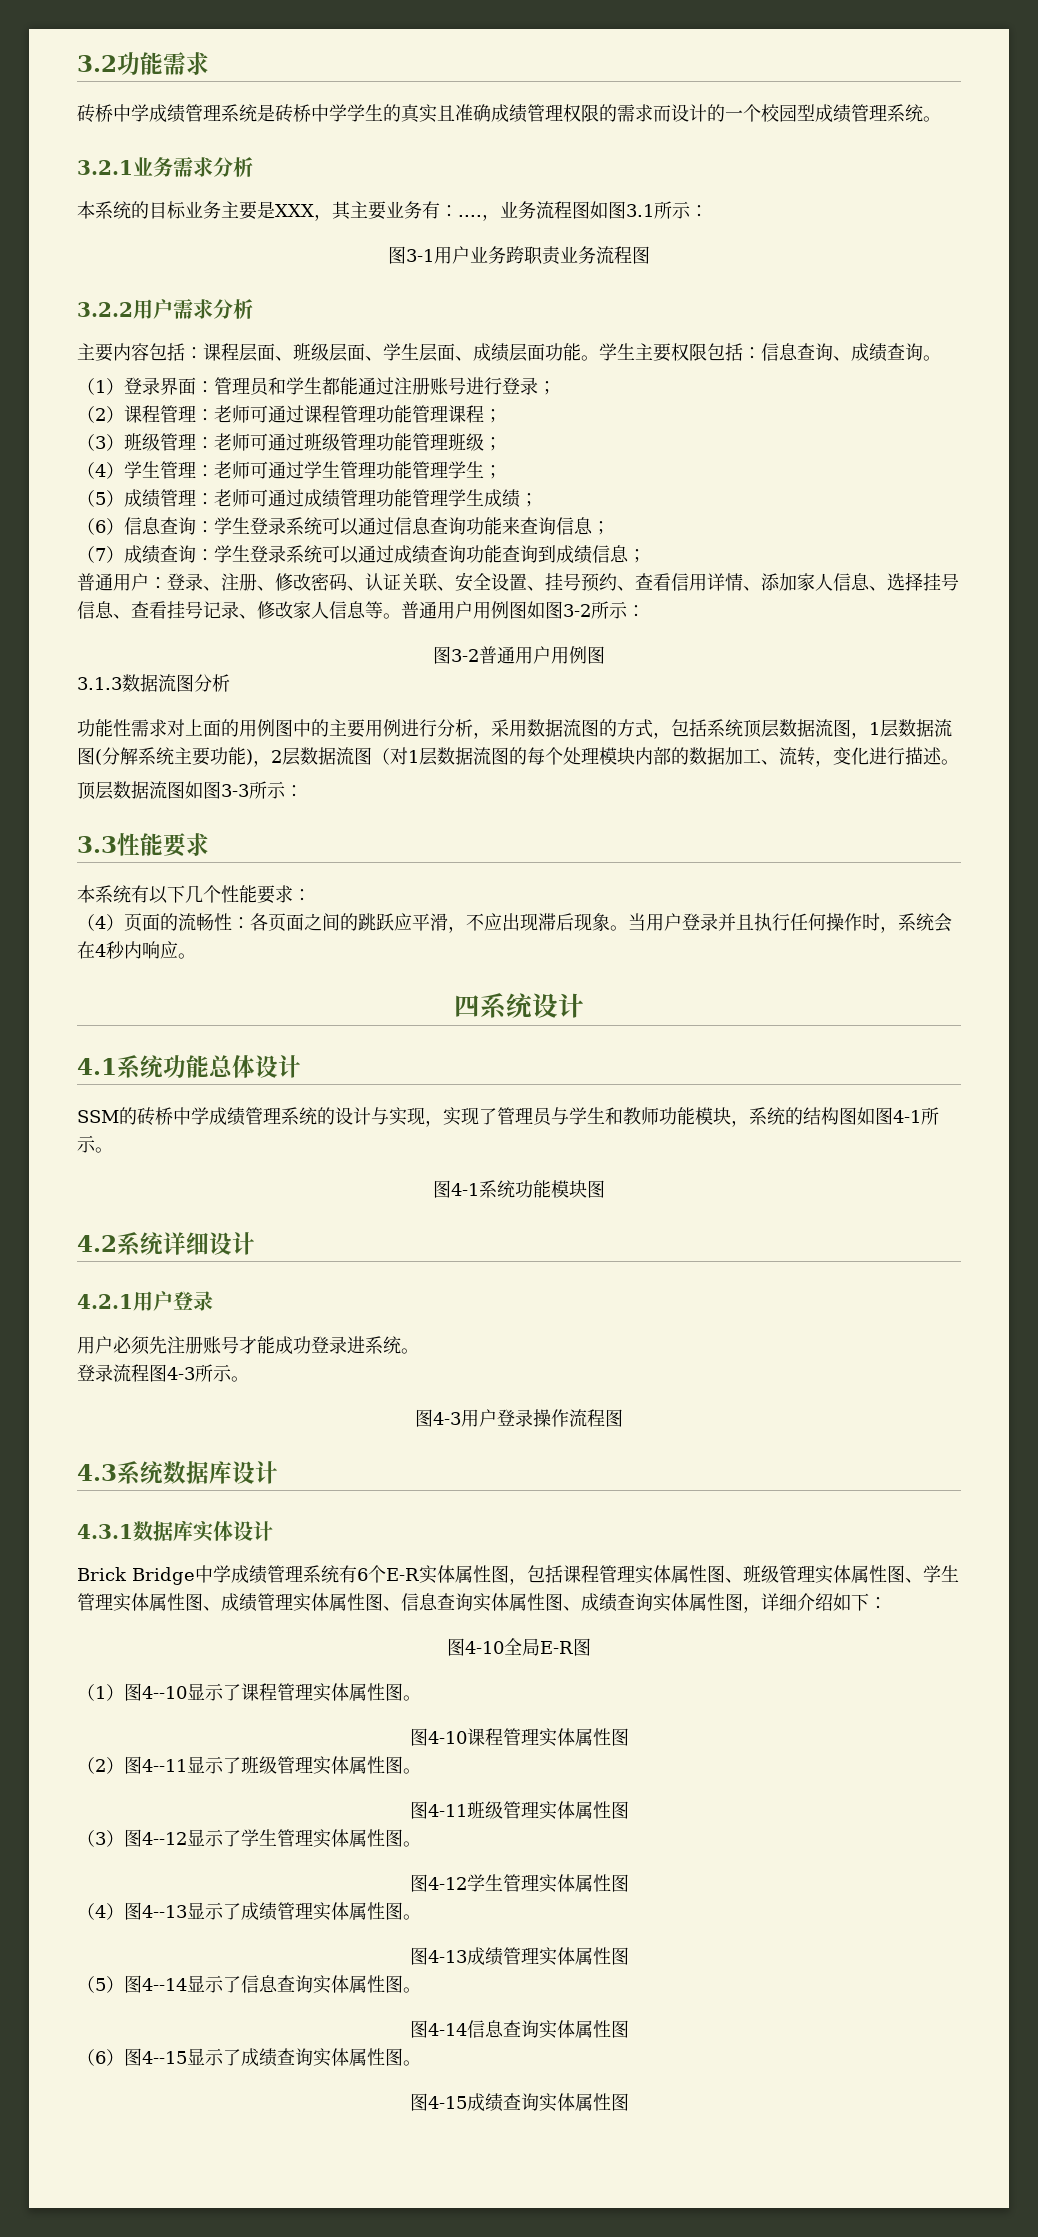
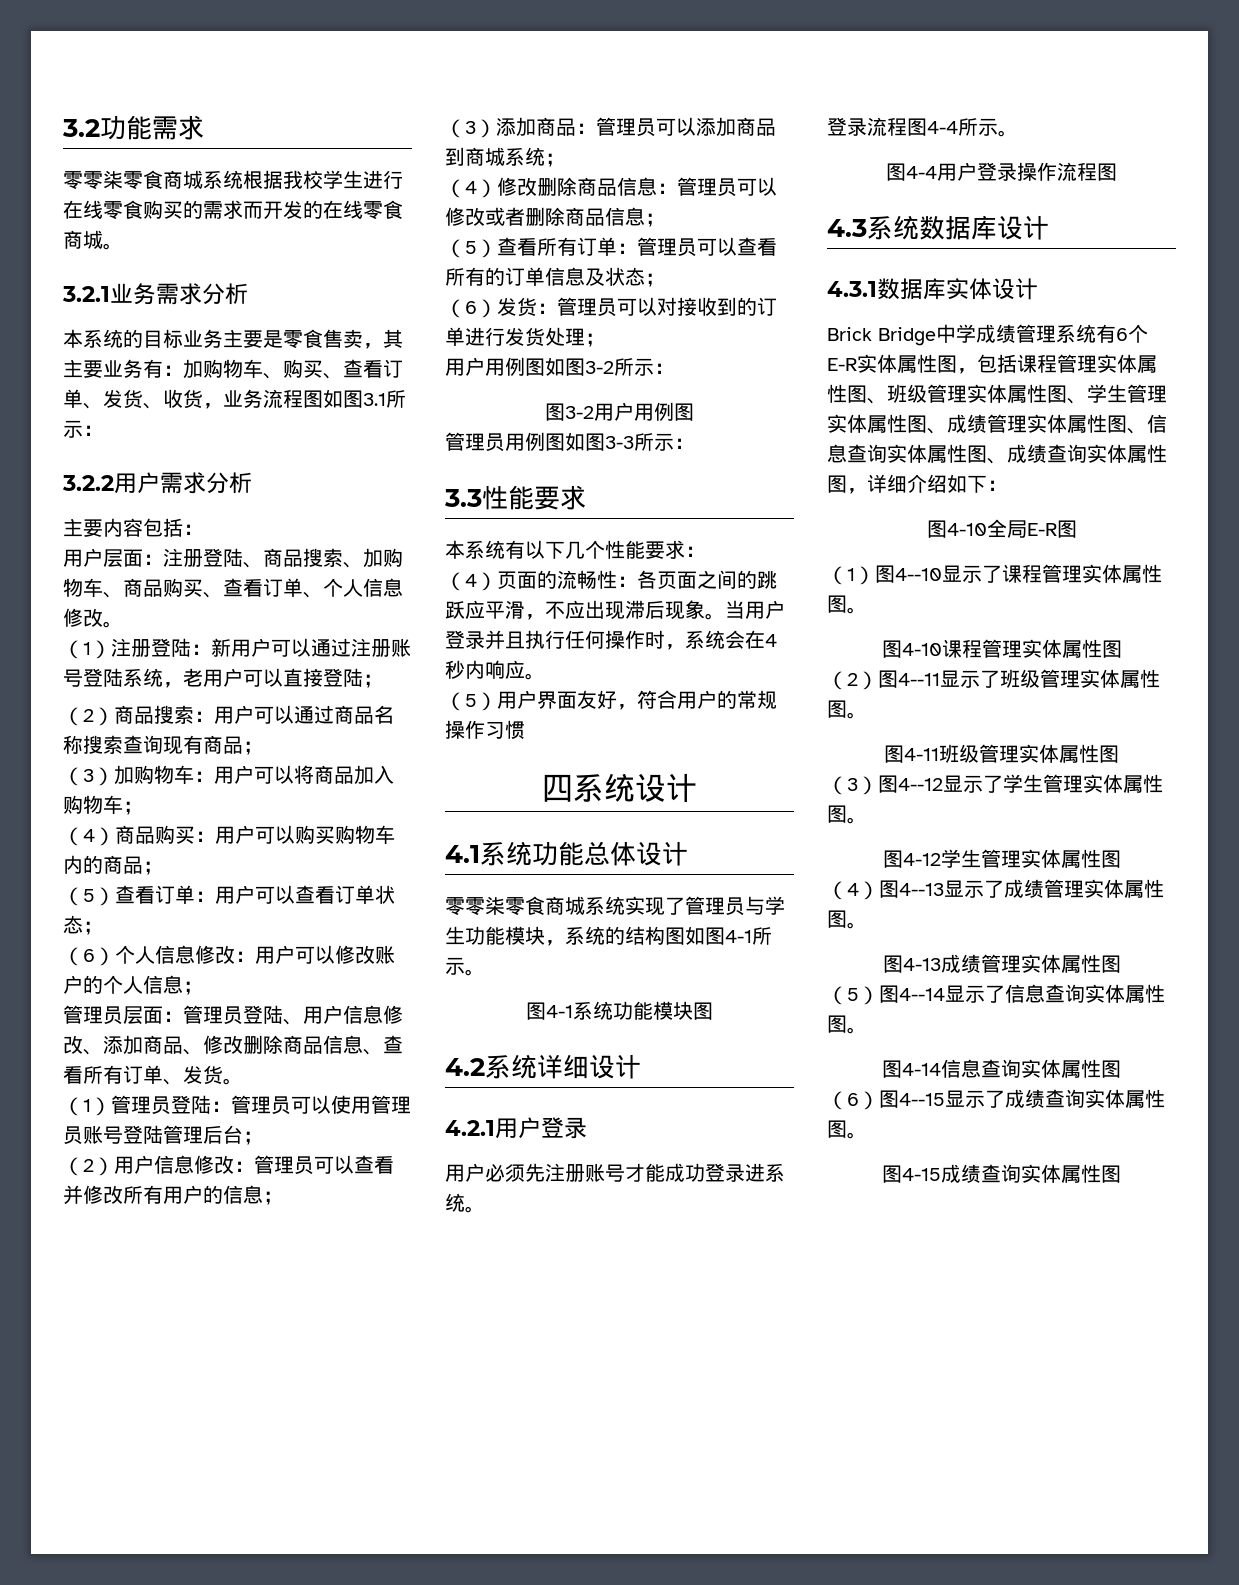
- 砖桥中学成绩管理系统是砖桥中学学生的真实且准确成绩管理权限的需求而设计的一个校园型成绩管理系统。
+ 零零柒零食商城系统根据我校学生进行在线零食购买的需求而开发的在线零食商城。
- 本系统的目标业务主要是XXX，其主要业务有：....，业务流程图如图3.1所示：
+ 本系统的目标业务主要是零食售卖，其主要业务有：加购物车、购买、查看订单、发货、收货，业务流程图如图3.1所示：
- 图3-1用户业务跨职责业务流程图
- 主要内容包括：课程层面、班级层面、学生层面、成绩层面功能。学生主要权限包括：信息查询、成绩查询。
- （1）登录界面：管理员和学生都能通过注册账号进行登录；
- （2）课程管理：老师可通过课程管理功能管理课程；
- （3）班级管理：老师可通过班级管理功能管理班级；
- （4）学生管理：老师可通过学生管理功能管理学生；
- （5）成绩管理：老师可通过成绩管理功能管理学生成绩；
- （6）信息查询：学生登录系统可以通过信息查询功能来查询信息；
- （7）成绩查询：学生登录系统可以通过成绩查询功能查询到成绩信息；
- 普通用户：登录、注册、修改密码、认证关联、安全设置、挂号预约、查看信用详情、添加家人信息、选择挂号信息、查看挂号记录、修改家人信息等。普通用户用例图如图3-2所示：
+ 主要内容包括：
+ 用户层面：注册登陆、商品搜索、加购物车、商品购买、查看订单、个人信息修改。
+ （1）注册登陆：新用户可以通过注册账号登陆系统，老用户可以直接登陆；
+ （2）商品搜索：用户可以通过商品名称搜索查询现有商品；
+ （3）加购物车：用户可以将商品加入购物车；
+ （4）商品购买：用户可以购买购物车内的商品；
+ （5）查看订单：用户可以查看订单状态；
+ （6）个人信息修改：用户可以修改账户的个人信息；
+ 管理员层面：管理员登陆、用户信息修改、添加商品、修改删除商品信息、查看所有订单、发货。
+ （1）管理员登陆：管理员可以使用管理员账号登陆管理后台；
+ （2）用户信息修改：管理员可以查看并修改所有用户的信息；
+ （3）添加商品：管理员可以添加商品到商城系统；
+ （4）修改删除商品信息：管理员可以修改或者删除商品信息；
+ （5）查看所有订单：管理员可以查看所有的订单信息及状态；
+ （6）发货：管理员可以对接收到的订单进行发货处理；
+ 用户用例图如图3-2所示：
- 图3-2普通用户用例图
+ 图3-2用户用例图
- 3.1.3数据流图分析
- 功能性需求对上面的用例图中的主要用例进行分析，采用数据流图的方式，包括系统顶层数据流图，1层数据流图(分解系统主要功能)，2层数据流图（对1层数据流图的每个处理模块内部的数据加工、流转，变化进行描述。
- 顶层数据流图如图3-3所示：
+ 管理员用例图如图3-3所示：
+ （5）用户界面友好，符合用户的常规操作习惯
- SSM的砖桥中学成绩管理系统的设计与实现，实现了管理员与学生和教师功能模块，系统的结构图如图4-1所示。
+ 零零柒零食商城系统实现了管理员与学生功能模块，系统的结构图如图4-1所示。
- 登录流程图4-3所示。
- 图4-3用户登录操作流程图
+ 登录流程图4-4所示。
+ 图4-4用户登录操作流程图

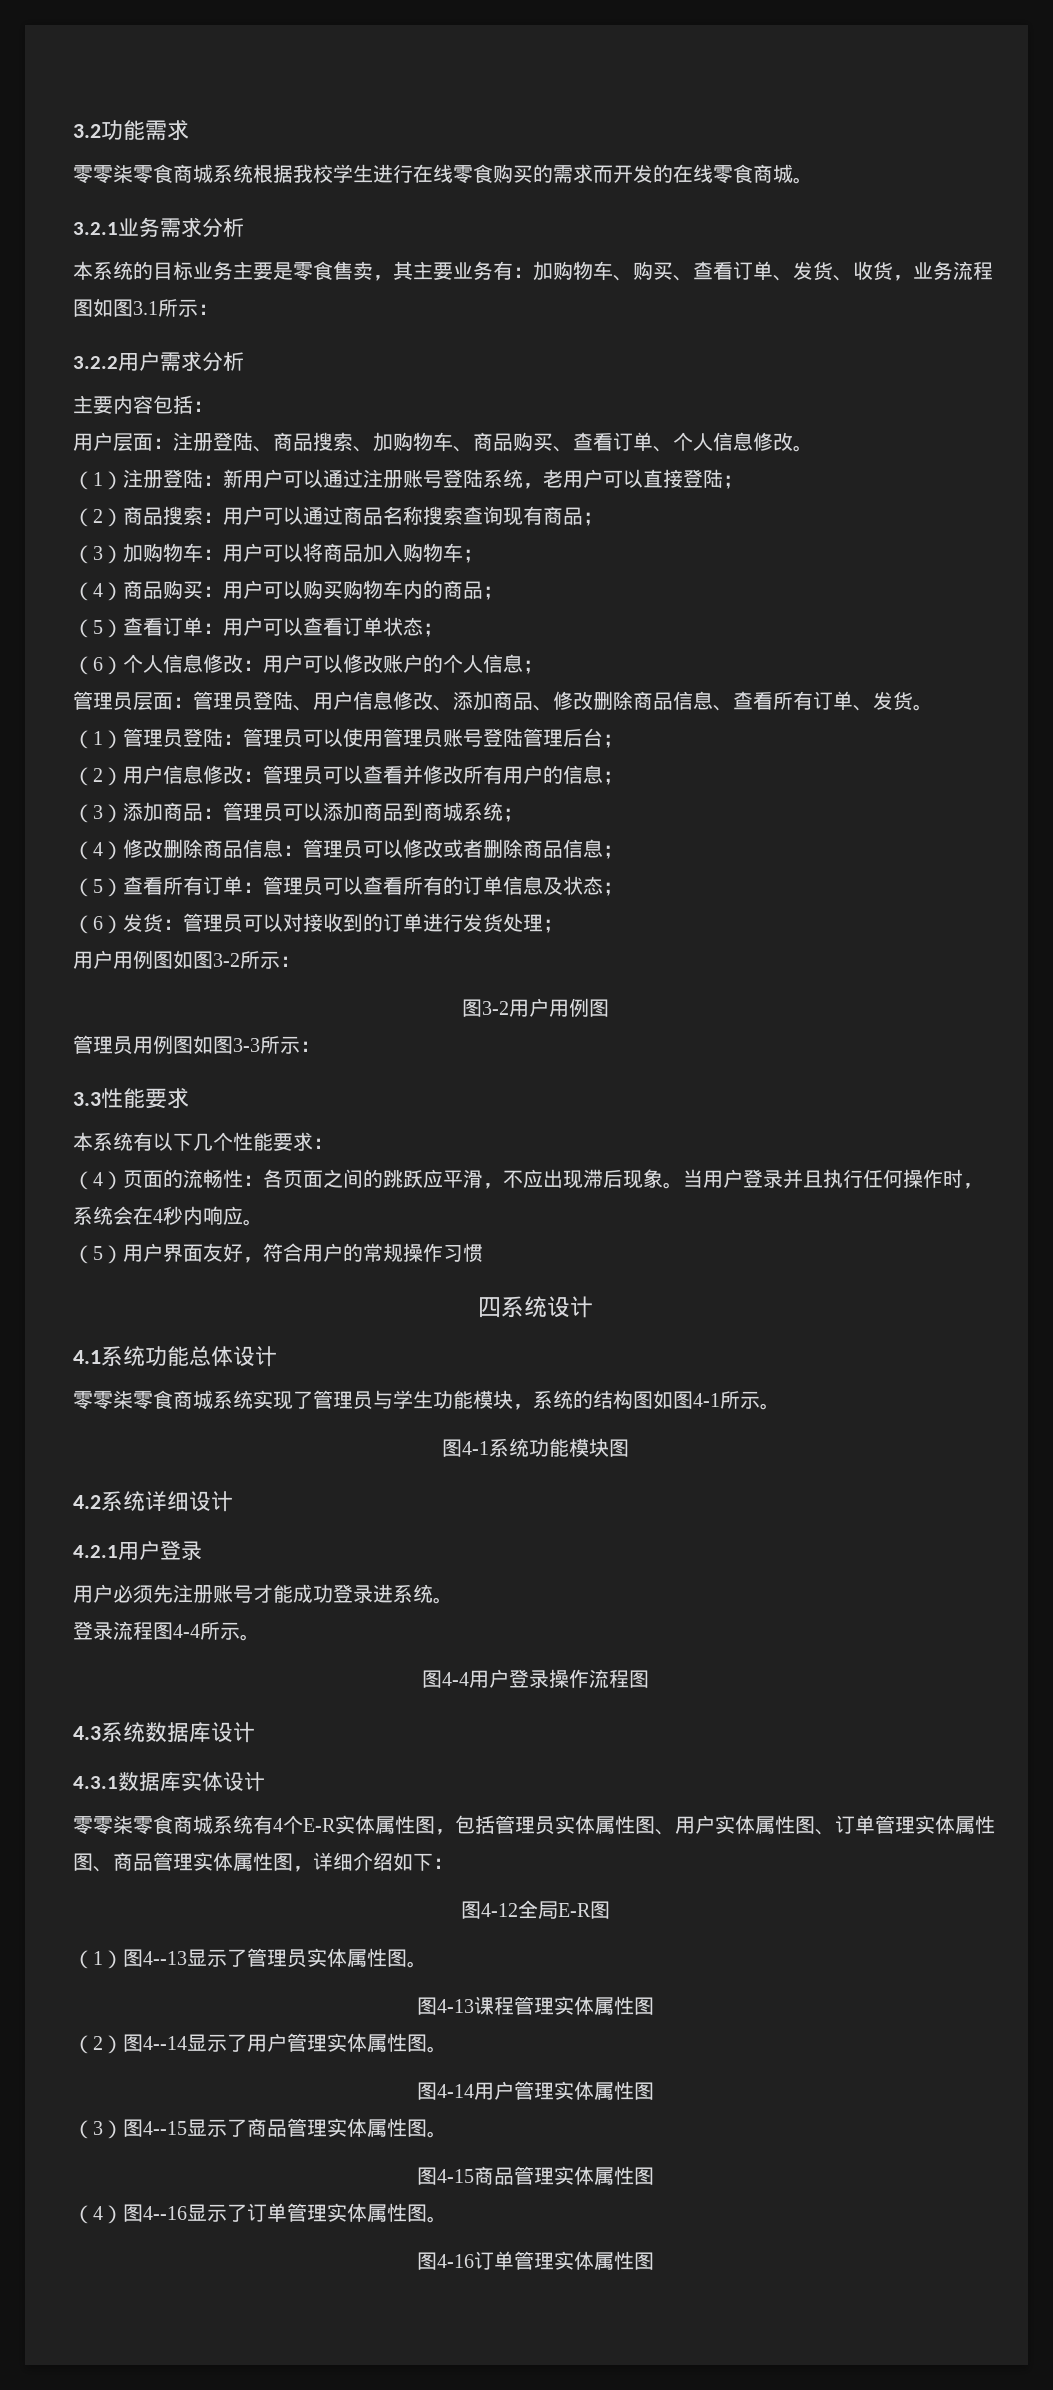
- Brick Bridge中学成绩管理系统有6个E-R实体属性图，包括课程管理实体属性图、班级管理实体属性图、学生管理实体属性图、成绩管理实体属性图、信息查询实体属性图、成绩查询实体属性图，详细介绍如下：
+ 零零柒零食商城系统有4个E-R实体属性图，包括管理员实体属性图、用户实体属性图、订单管理实体属性图、商品管理实体属性图，详细介绍如下：
- 图4-10全局E-R图
+ 图4-12全局E-R图
- （1）图4--10显示了课程管理实体属性图。
- 图4-10课程管理实体属性图
+ （1）图4--13显示了管理员实体属性图。
+ 图4-13课程管理实体属性图
- （2）图4--11显示了班级管理实体属性图。
- 图4-11班级管理实体属性图
+ （2）图4--14显示了用户管理实体属性图。
+ 图4-14用户管理实体属性图
- （3）图4--12显示了学生管理实体属性图。
- 图4-12学生管理实体属性图
+ （3）图4--15显示了商品管理实体属性图。
+ 图4-15商品管理实体属性图
- （4）图4--13显示了成绩管理实体属性图。
- 图4-13成绩管理实体属性图
- （5）图4--14显示了信息查询实体属性图。
- 图4-14信息查询实体属性图
- （6）图4--15显示了成绩查询实体属性图。
- 图4-15成绩查询实体属性图
+ （4）图4--16显示了订单管理实体属性图。
+ 图4-16订单管理实体属性图

